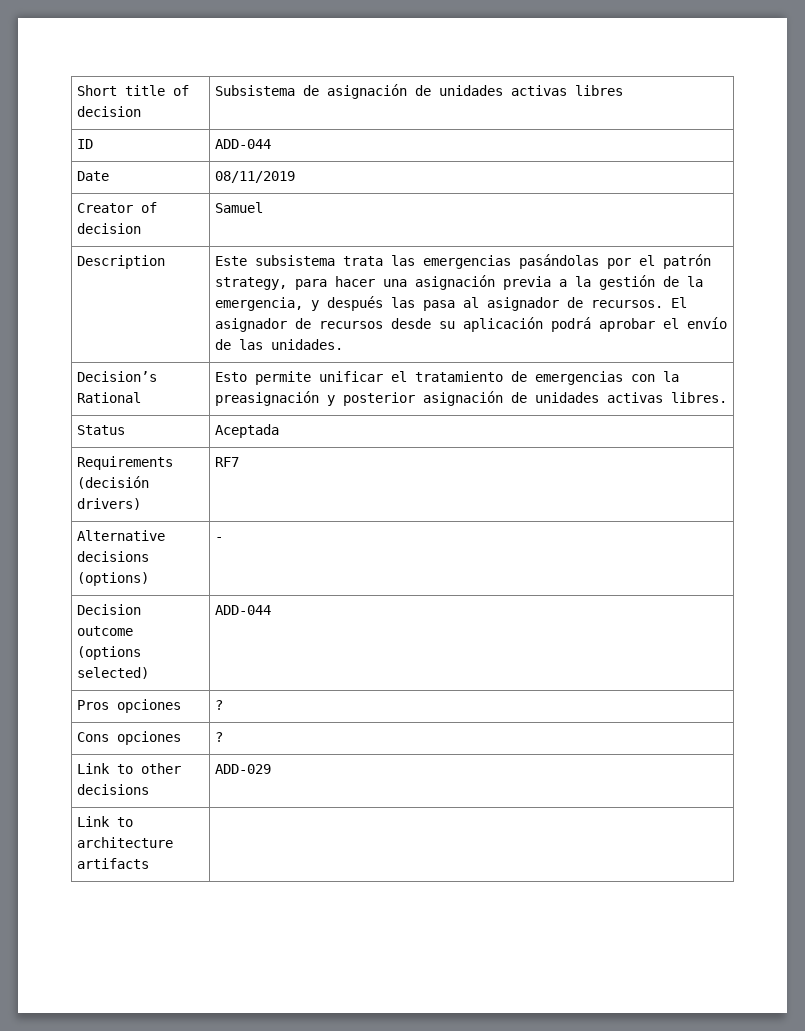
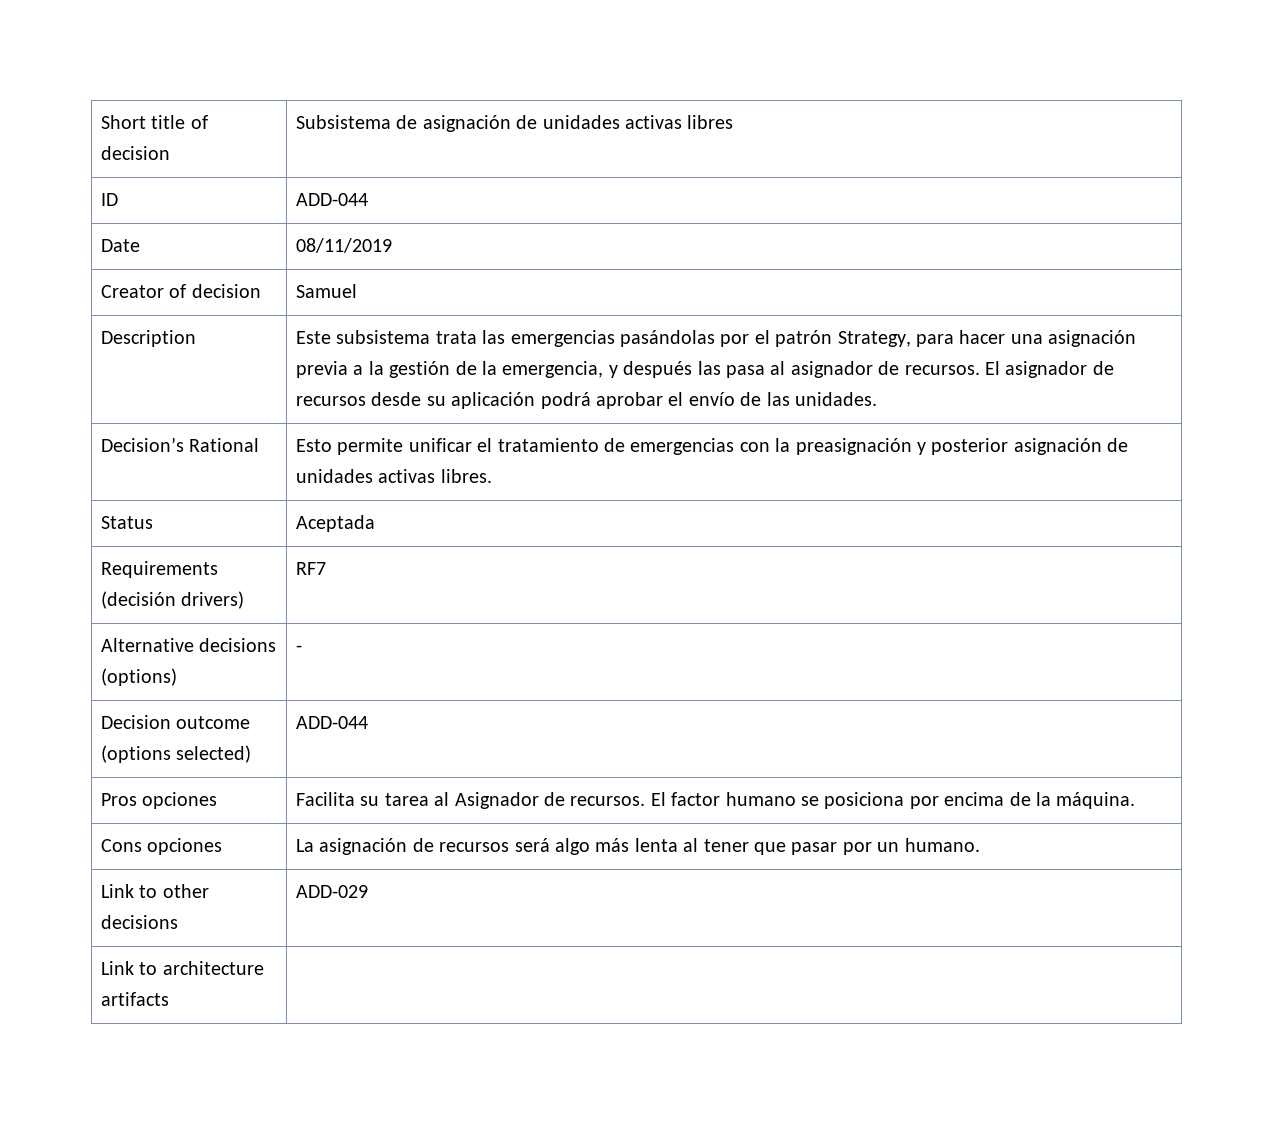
- Este subsistema trata las emergencias pasándolas por el patrón strategy, para hacer una asignación previa a la gestión de la emergencia, y después las pasa al asignador de recursos.
+ Este subsistema trata las emergencias pasándolas por el patrón Strategy, para hacer una asignación previa a la gestión de la emergencia, y después las pasa al asignador de recursos.
- Pros opciones | ?
- Cons opciones | ?
+ Pros opciones | Facilita su tarea al Asignador de recursos. El factor humano se posiciona por encima de la máquina.
+ Cons opciones | La asignación de recursos será algo más lenta al tener que pasar por un humano.

